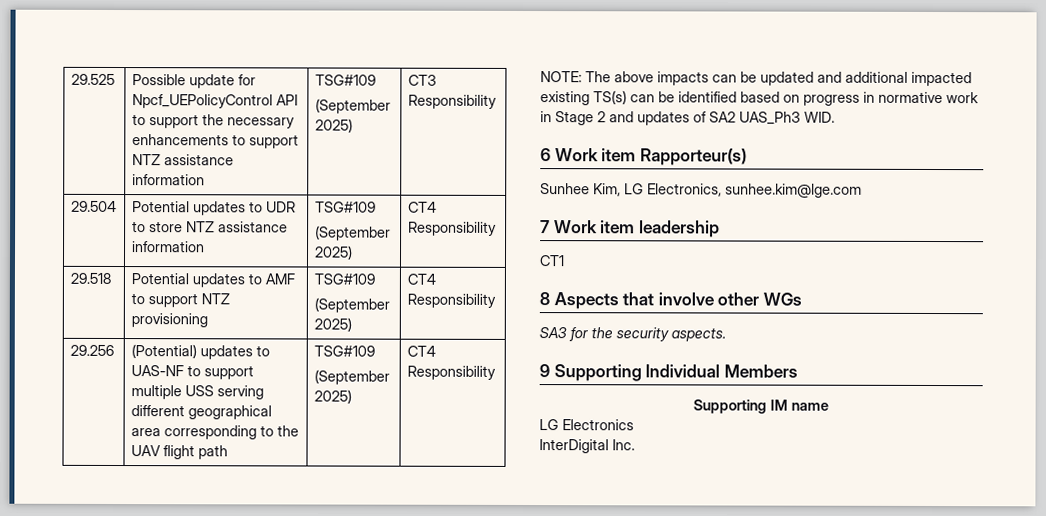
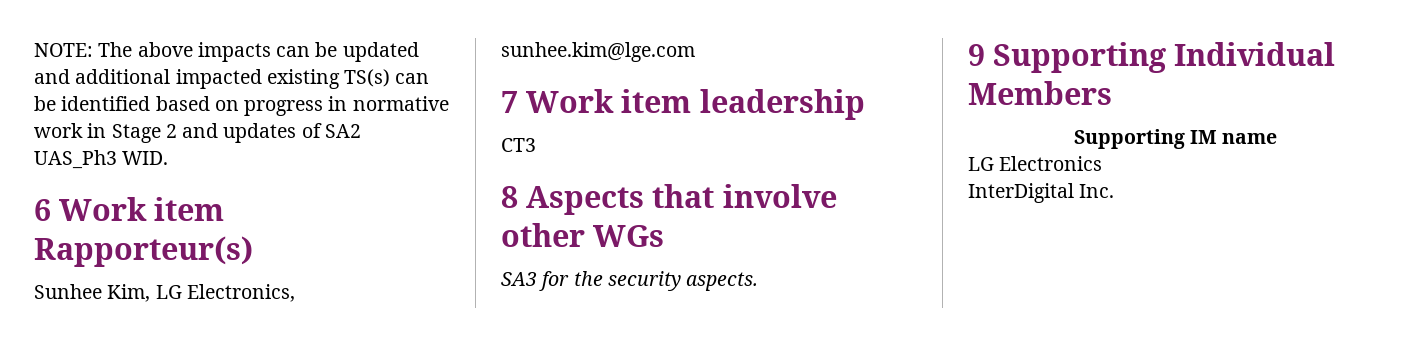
- 29.525 | Possible update for Npcf_UEPolicyControl API to support the necessary enhancements to support NTZ assistance information | TSG#109
- (September 2025) | CT3 Responsibility
- 29.504 | Potential updates to UDR to store NTZ assistance information | TSG#109
- (September 2025) | CT4 Responsibility
- 29.518 | Potential updates to AMF to support NTZ provisioning | TSG#109
- (September 2025) | CT4 Responsibility
- 29.256 | (Potential) updates to UAS-NF to support multiple USS serving different geographical area corresponding to the UAV flight path | TSG#109
- (September 2025) | CT4 Responsibility
- CT1
+ CT3

